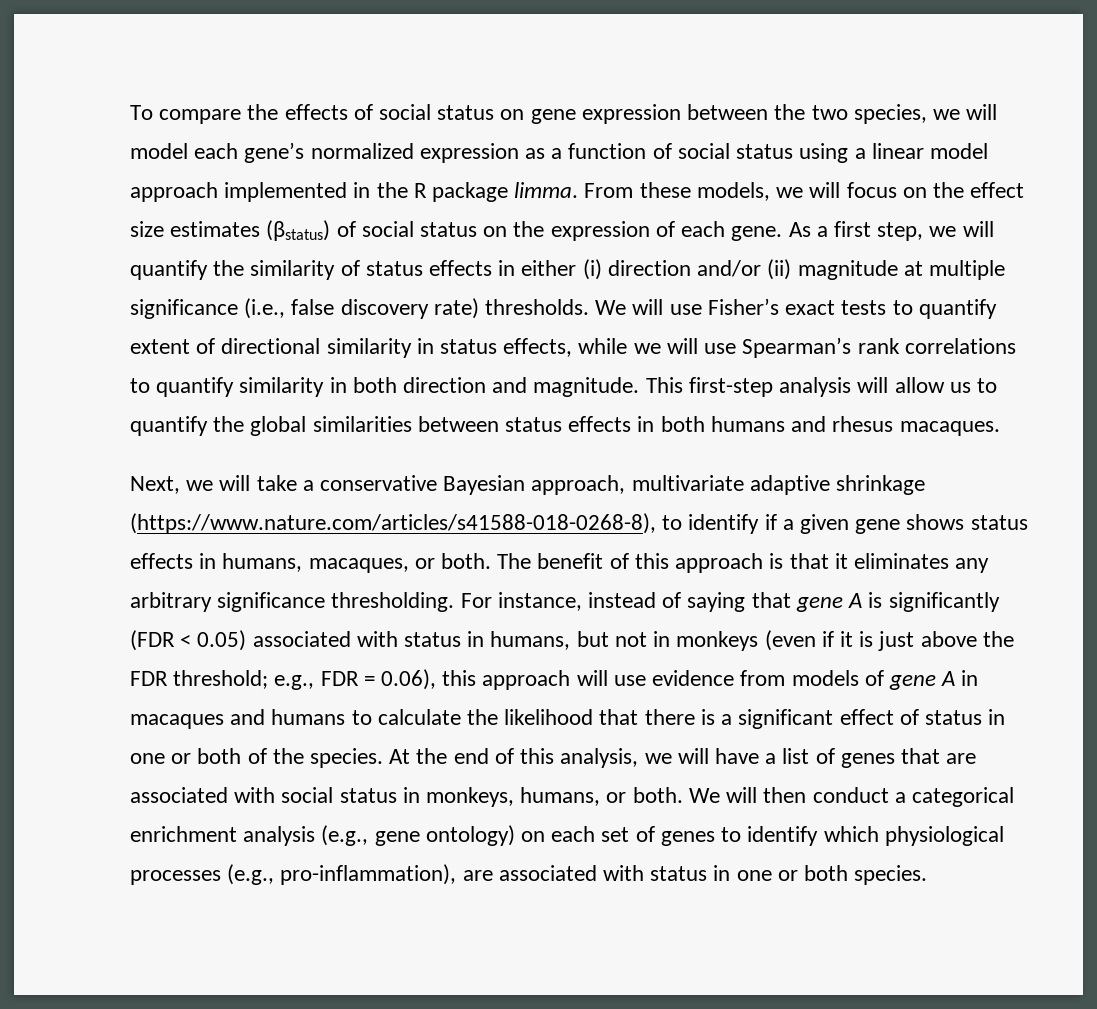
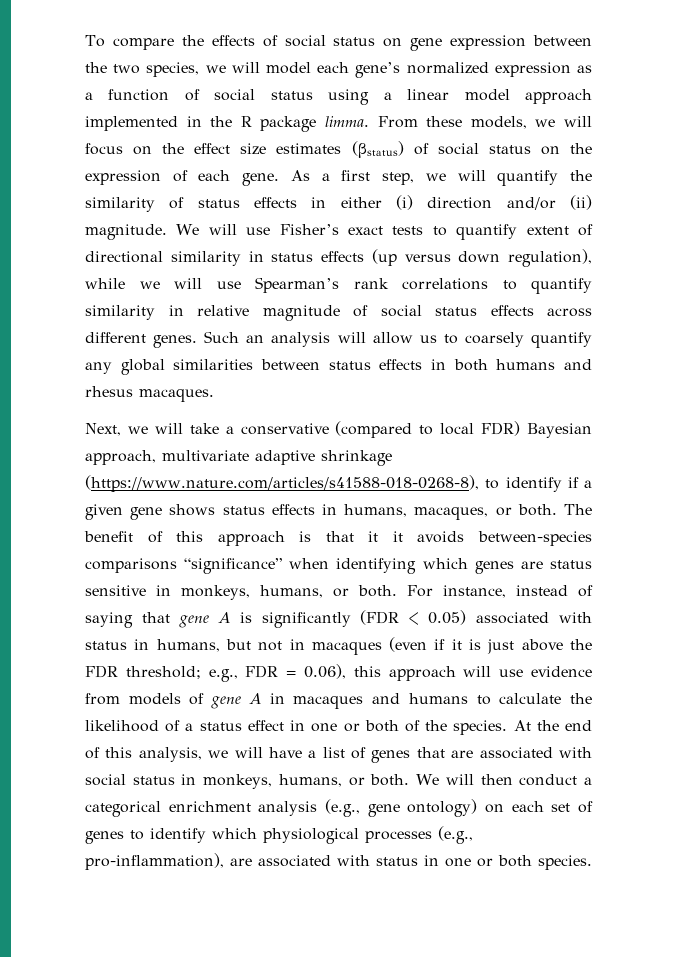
- As a first step, we will quantify the similarity of status effects in either (i) direction and/or (ii) magnitude at multiple significance (i.e., false discovery rate) thresholds.
+ As a first step, we will quantify the similarity of status effects in either (i) direction and/or (ii) magnitude.
- We will use Fisher’s exact tests to quantify extent of directional similarity in status effects, while we will use Spearman’s rank correlations to quantify similarity in both direction and magnitude. This first-step analysis will allow us to quantify the global similarities between status effects in both humans and rhesus macaques.
+ We will use Fisher’s exact tests to quantify extent of directional similarity in status effects (up versus down regulation), while we will use Spearman’s rank correlations to quantify similarity in relative magnitude of social status effects across different genes. Such an analysis will allow us to coarsely quantify any global similarities between status effects in both humans and rhesus macaques.
- Next, we will take a conservative Bayesian approach, multivariate adaptive shrinkage (https://www.nature.com/articles/s41588-018-0268-8), to identify if a given gene shows status effects in humans, macaques, or both.
+ Next, we will take a conservative (compared to local FDR) Bayesian approach, multivariate adaptive shrinkage (https://www.nature.com/articles/s41588-018-0268-8), to identify if a given gene shows status effects in humans, macaques, or both.
- The benefit of this approach is that it eliminates any arbitrary significance thresholding.
+ The benefit of this approach is that it it avoids between-species comparisons “significance” when identifying which genes are status sensitive in monkeys, humans, or both.
- For instance, instead of saying that gene A is significantly (FDR < 0.05) associated with status in humans, but not in monkeys (even if it is just above the FDR threshold; e.g., FDR = 0.06), this approach will use evidence from models of gene A in macaques and humans to calculate the likelihood that there is a significant effect of status in one or both of the species.
+ For instance, instead of saying that gene A is significantly (FDR < 0.05) associated with status in humans, but not in macaques (even if it is just above the FDR threshold; e.g., FDR = 0.06), this approach will use evidence from models of gene A in macaques and humans to calculate the likelihood of a status effect in one or both of the species.

